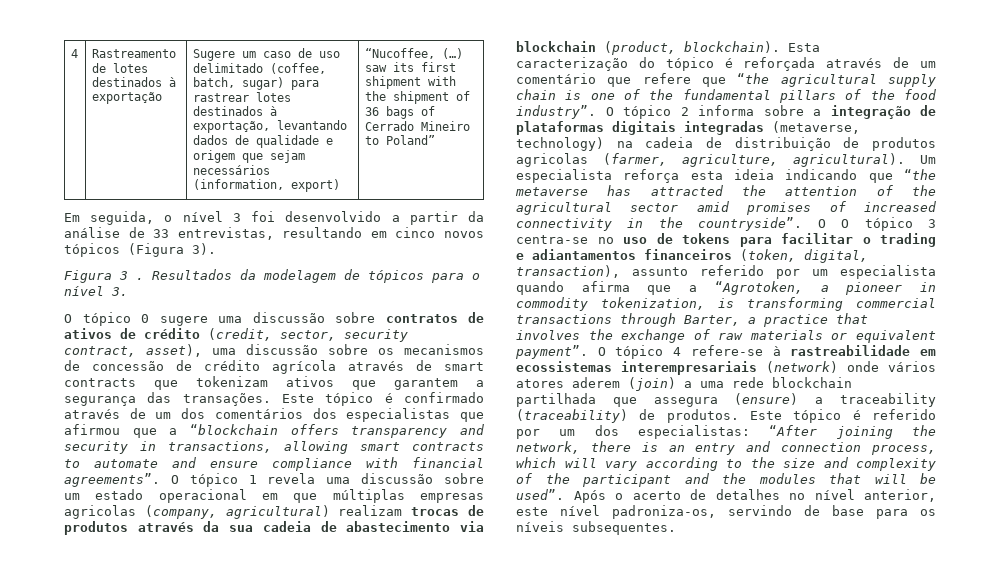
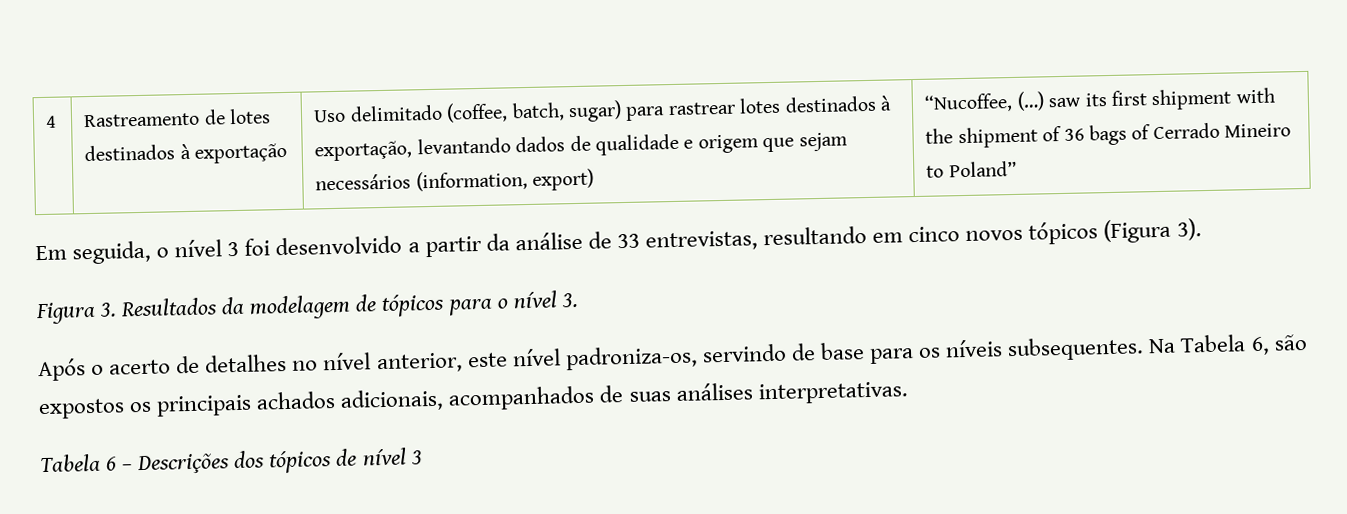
- Sugere um caso de uso delimitado (coffee, batch, sugar) para rastrear lotes destinados à exportação, levantando dados de qualidade e origem que sejam necessários (information, export)
+ Uso delimitado (coffee, batch, sugar) para rastrear lotes destinados à exportação, levantando dados de qualidade e origem que sejam necessários (information, export)
- Figura 3 . Resultados da modelagem de tópicos para o nível 3.
+ Figura 3. Resultados da modelagem de tópicos para o nível 3.
- O tópico 0 sugere uma discussão sobre contratos de ativos de crédito (credit, sector, security contract, asset), uma discussão sobre os mecanismos de concessão de crédito agrícola através de smart contracts que tokenizam ativos que garantem a segurança das transações. Este tópico é confirmado através de um dos comentários dos especialistas que afirmou que a “blockchain offers transparency and security in transactions, allowing smart contracts to automate and ensure compliance with financial agreements”. O tópico 1 revela uma discussão sobre um estado operacional em que múltiplas empresas agricolas (company, agricultural) realizam trocas de produtos através da sua cadeia de abastecimento via blockchain (product, blockchain). Esta caracterização do tópico é reforçada através de um comentário que refere que “the agricultural supply chain is one of the fundamental pillars of the food industry”. O tópico 2 informa sobre a integração de plataformas digitais integradas (metaverse, technology) na cadeia de distribuição de produtos agricolas (farmer, agriculture, agricultural). Um especialista reforça esta ideia indicando que “the metaverse has attracted the attention of the agricultural sector amid promises of increased connectivity in the countryside”. O O tópico 3 centra-se no uso de tokens para facilitar o trading e adiantamentos financeiros (token, digital, transaction), assunto referido por um especialista quando afirma que a “Agrotoken, a pioneer in commodity tokenization, is transforming commercial transactions through Barter, a practice that involves the exchange of raw materials or equivalent payment”. O tópico 4 refere-se à rastreabilidade em ecossistemas interempresariais (network) onde vários atores aderem (join) a uma rede blockchain partilhada que assegura (ensure) a traceability (traceability) de produtos. Este tópico é referido por um dos especialistas: “After joining the network, there is an entry and connection process, which will vary according to the size and complexity of the participant and the modules that will be used”.
+ Na Tabela 6, são expostos os principais achados adicionais, acompanhados de suas análises interpretativas.
+ Tabela 6 – Descrições dos tópicos de nível 3

